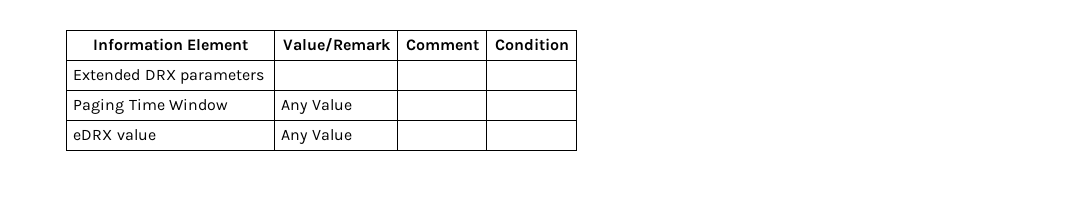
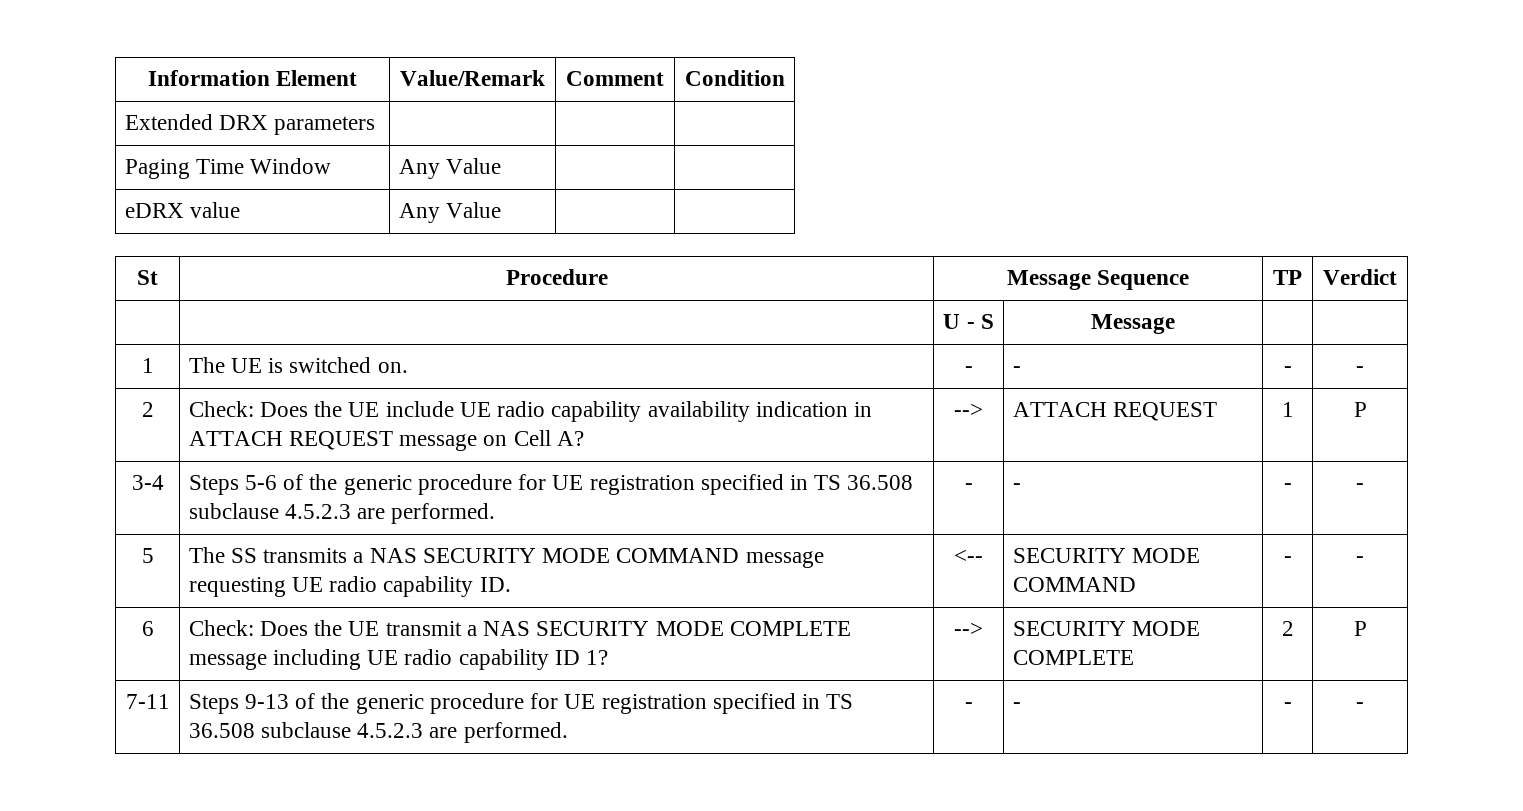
+ St | Procedure | Message Sequence | TP | Verdict
+ | | U - S | Message | |
+ 1 | The UE is switched on. | - | - | - | -
+ 2 | Check: Does the UE include UE radio capability availability indication in ATTACH REQUEST message on Cell A? | --> | ATTACH REQUEST | 1 | P
+ 3-4 | Steps 5-6 of the generic procedure for UE registration specified in TS 36.508 subclause 4.5.2.3 are performed. | - | - | - | -
+ 5 | The SS transmits a NAS SECURITY MODE COMMAND message requesting UE radio capability ID. | <-- | SECURITY MODE COMMAND | - | -
+ 6 | Check: Does the UE transmit a NAS SECURITY MODE COMPLETE message including UE radio capability ID 1? | --> | SECURITY MODE COMPLETE | 2 | P
+ 7-11 | Steps 9-13 of the generic procedure for UE registration specified in TS 36.508 subclause 4.5.2.3 are performed. | - | - | - | -

